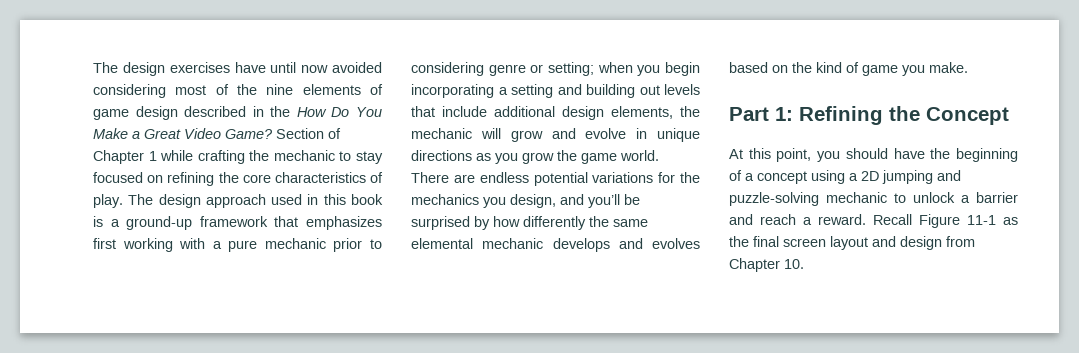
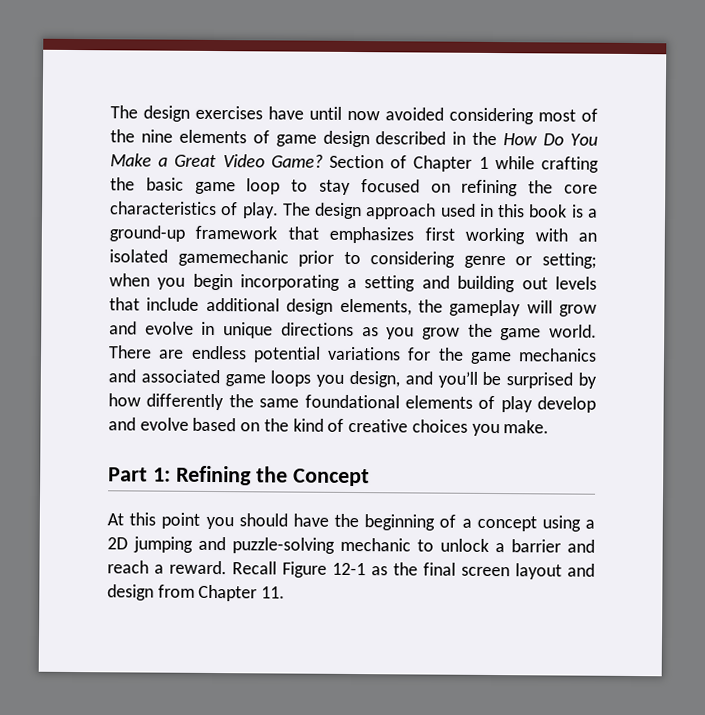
- Section of Chapter 1 while crafting the mechanic to stay focused on refining the core characteristics of play.
+ Section of Chapter 1 while crafting the basic game loop to stay focused on refining the core characteristics of play.
- The design approach used in this book is a ground-up framework that emphasizes first working with a pure mechanic prior to considering genre or setting; when you begin incorporating a setting and building out levels that include additional design elements, the mechanic will grow and evolve in unique directions as you grow the game world.
+ The design approach used in this book is a ground-up framework that emphasizes first working with an isolated gamemechanic prior to considering genre or setting; when you begin incorporating a setting and building out levels that include additional design elements, the gameplay will grow and evolve in unique directions as you grow the game world.
- There are endless potential variations for the mechanics you design, and you’ll be surprised by how differently the same elemental mechanic develops and evolves based on the kind of game you make.
+ There are endless potential variations for the game mechanics and associated game loops you design, and you’ll be surprised by how differently the same foundational elements of play develop and evolve based on the kind of creative choices you make.
- At this point, you should have the beginning of a concept using a 2D jumping and puzzle-solving mechanic to unlock a barrier and reach a reward.
+ At this point you should have the beginning of a concept using a 2D jumping and puzzle-solving mechanic to unlock a barrier and reach a reward.
- Recall Figure 11-1 as the final screen layout and design from Chapter 10.
+ Recall Figure 12-1 as the final screen layout and design from Chapter 11.

